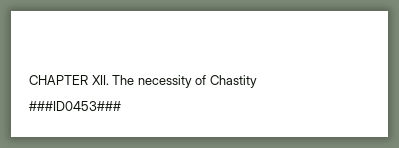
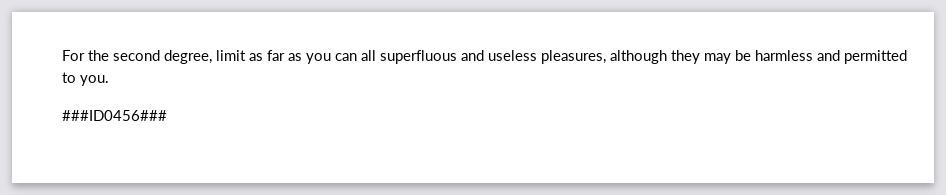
- CHAPTER XII. The necessity of Chastity
- ###ID0453###
+ For the second degree, limit as far as you can all superfluous and useless pleasures, although they may be harmless and permitted to you.
+ ###ID0456###

